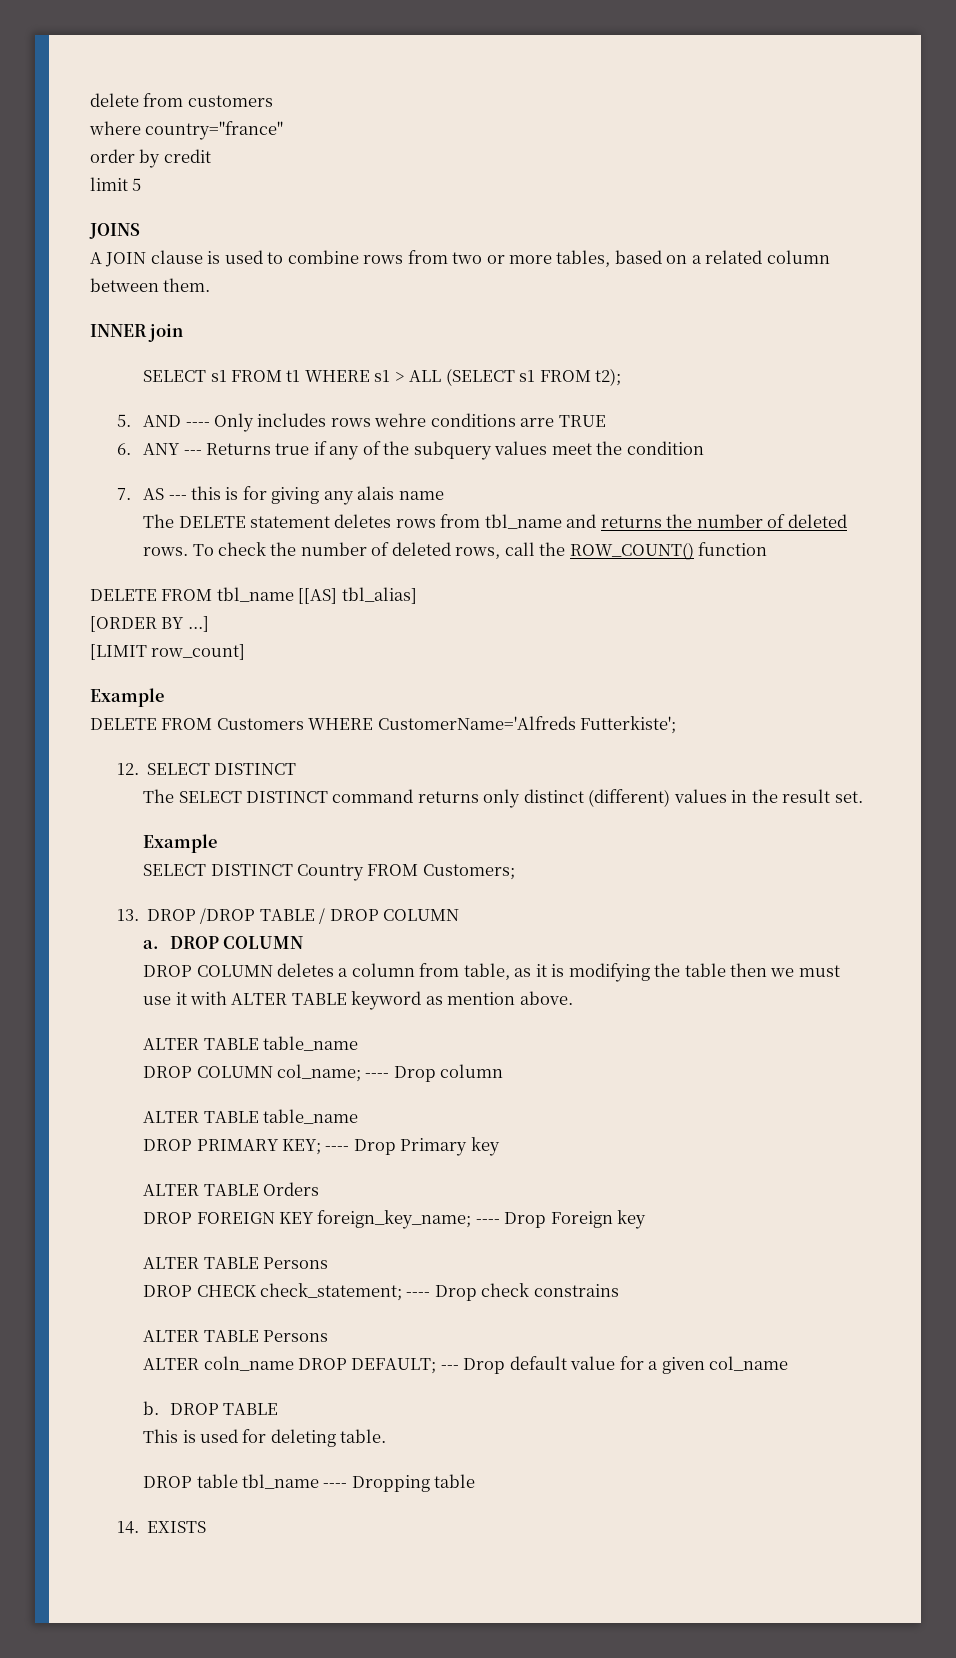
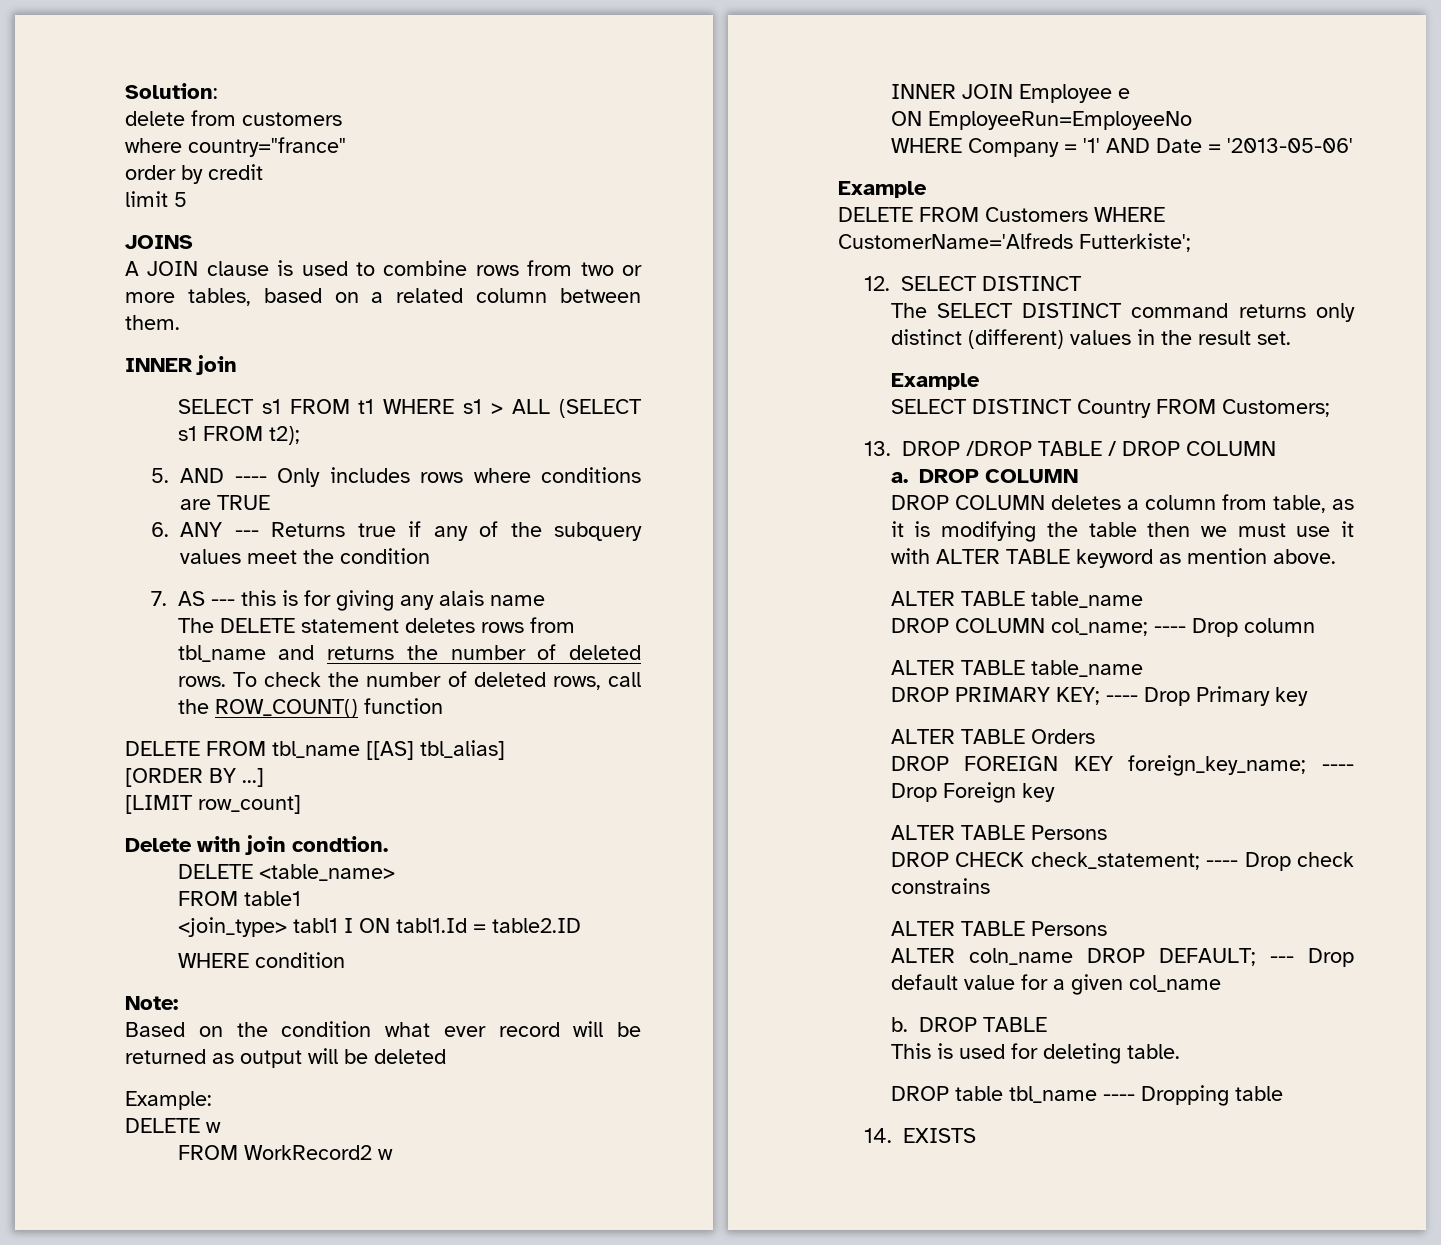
+ Solution:
- 5. AND ---- Only includes rows wehre conditions arre TRUE
+ 5. AND ---- Only includes rows where conditions are TRUE
+ Delete with join condtion.
+ DELETE <table_name>
+ FROM table1
+ <join_type> tabl1 I ON tabl1.Id = table2.ID
+ WHERE condition
+ Note:
+ Based on the condition what ever record will be returned as output will be deleted
+ Example:
+ DELETE w
+ FROM WorkRecord2 w
+ INNER JOIN Employee e
+ ON EmployeeRun=EmployeeNo
+ WHERE Company = '1' AND Date = '2013-05-06'

